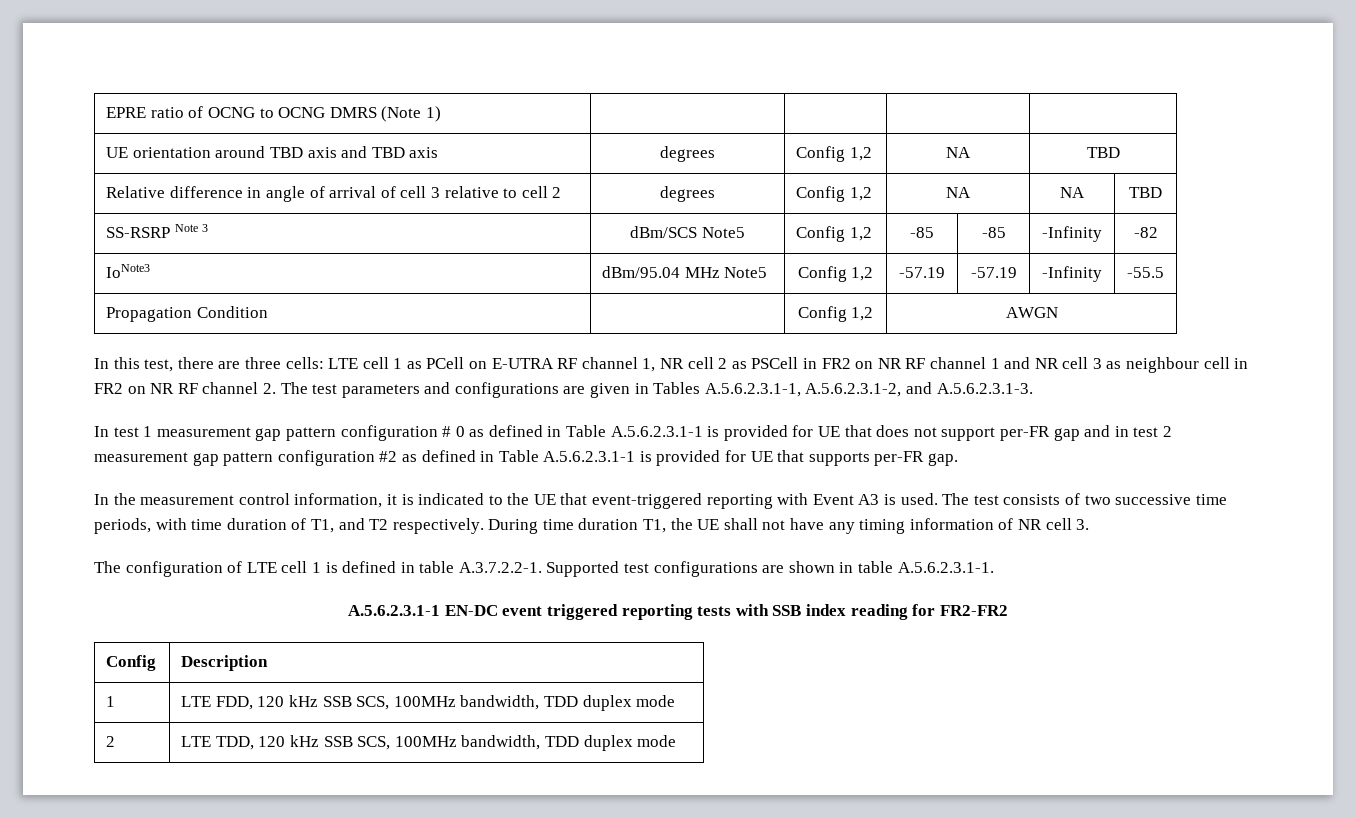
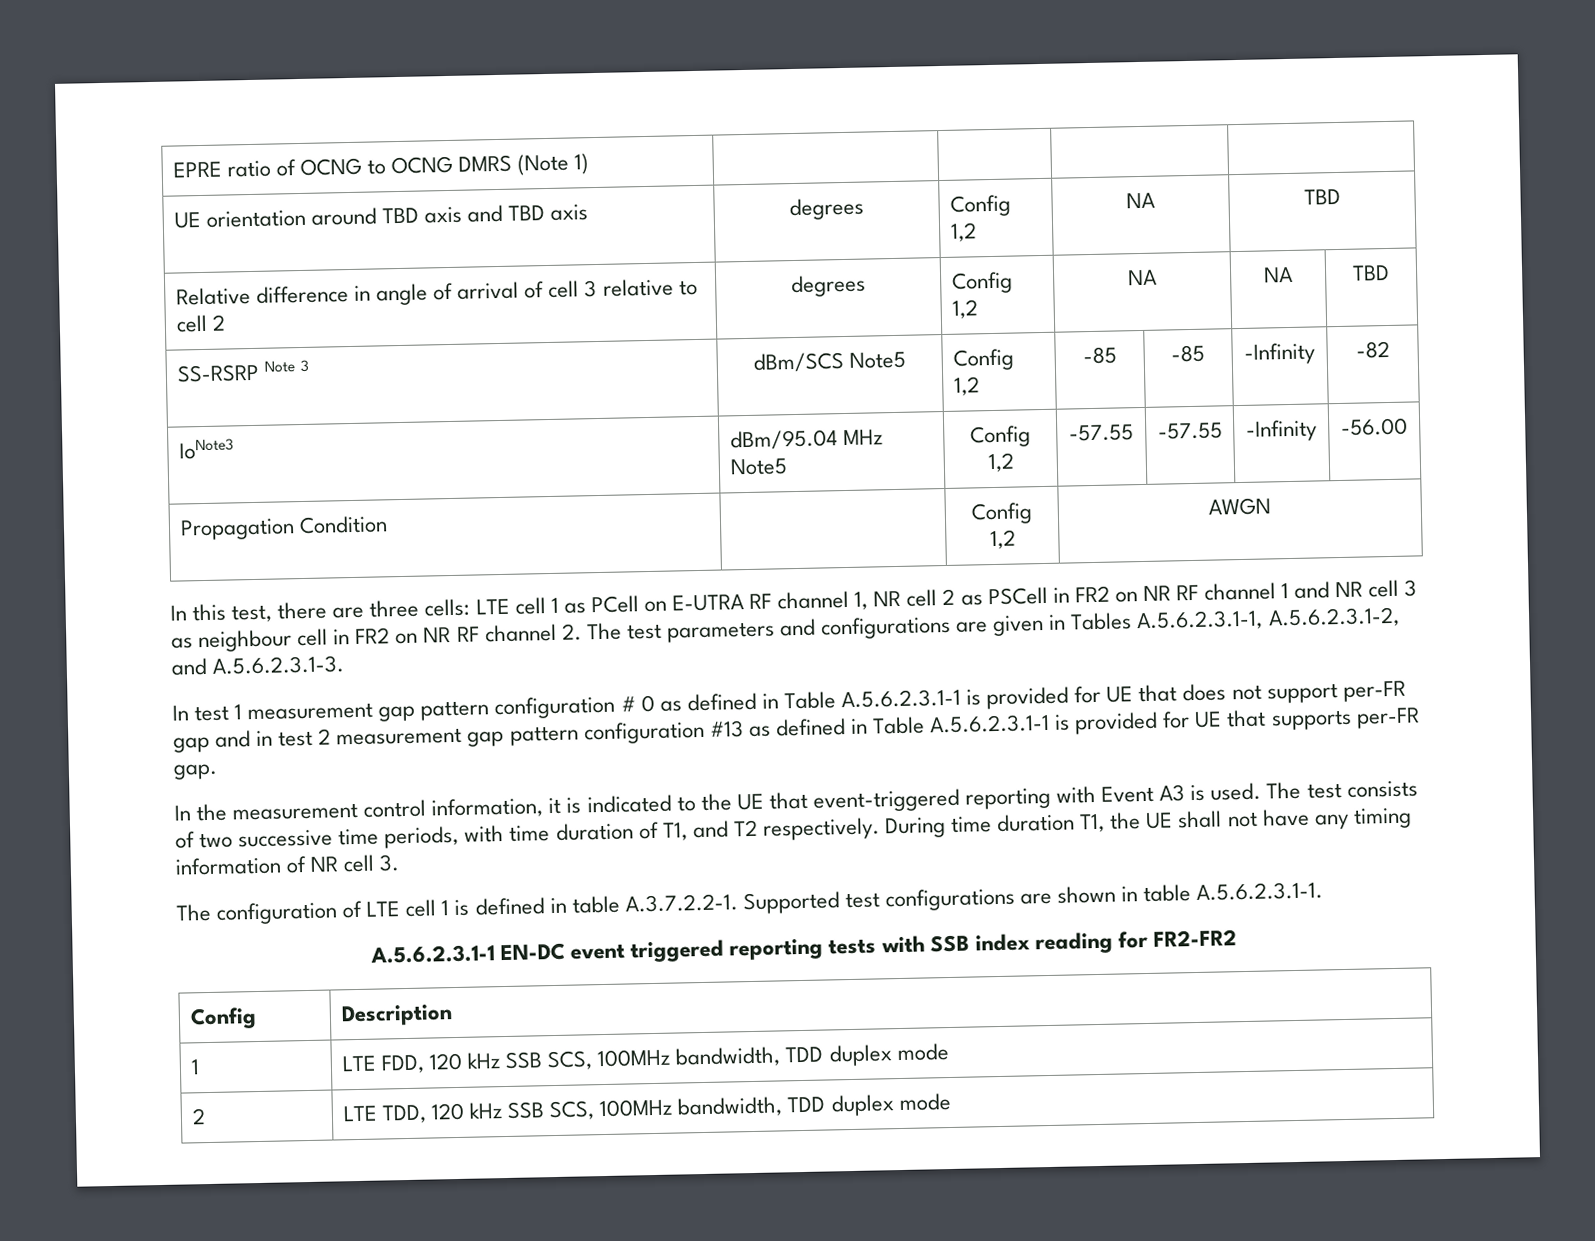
- IoNote3 | dBm/95.04 MHz Note5 | Config 1,2 | -57.19 | -57.19 | -Infinity | -55.5
+ IoNote3 | dBm/95.04 MHz Note5 | Config 1,2 | -57.55 | -57.55 | -Infinity | -56.00
- In test 1 measurement gap pattern configuration # 0 as defined in Table A.5.6.2.3.1-1 is provided for UE that does not support per-FR gap and in test 2 measurement gap pattern configuration #2 as defined in Table A.5.6.2.3.1-1 is provided for UE that supports per-FR gap.
+ In test 1 measurement gap pattern configuration # 0 as defined in Table A.5.6.2.3.1-1 is provided for UE that does not support per-FR gap and in test 2 measurement gap pattern configuration #13 as defined in Table A.5.6.2.3.1-1 is provided for UE that supports per-FR gap.

